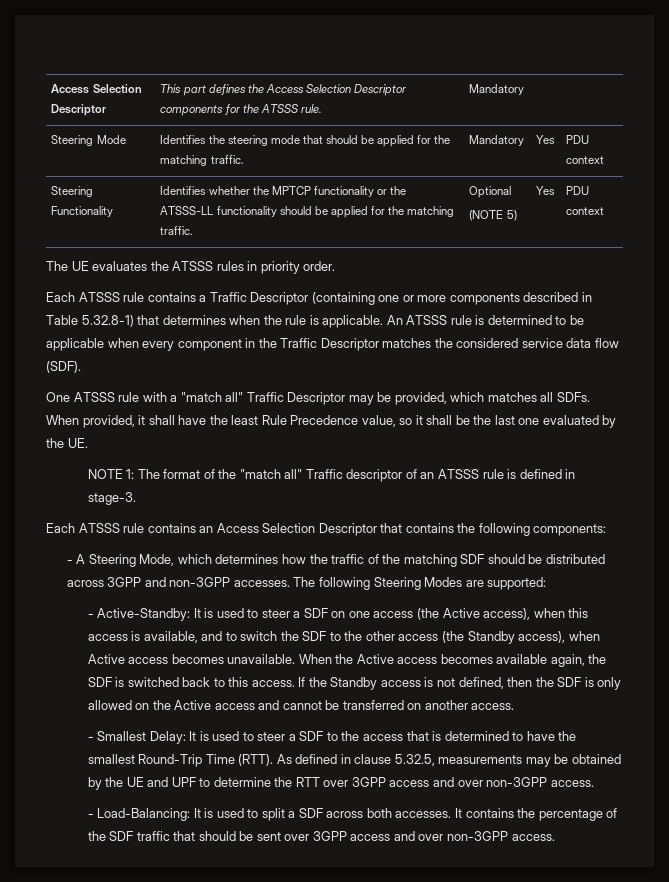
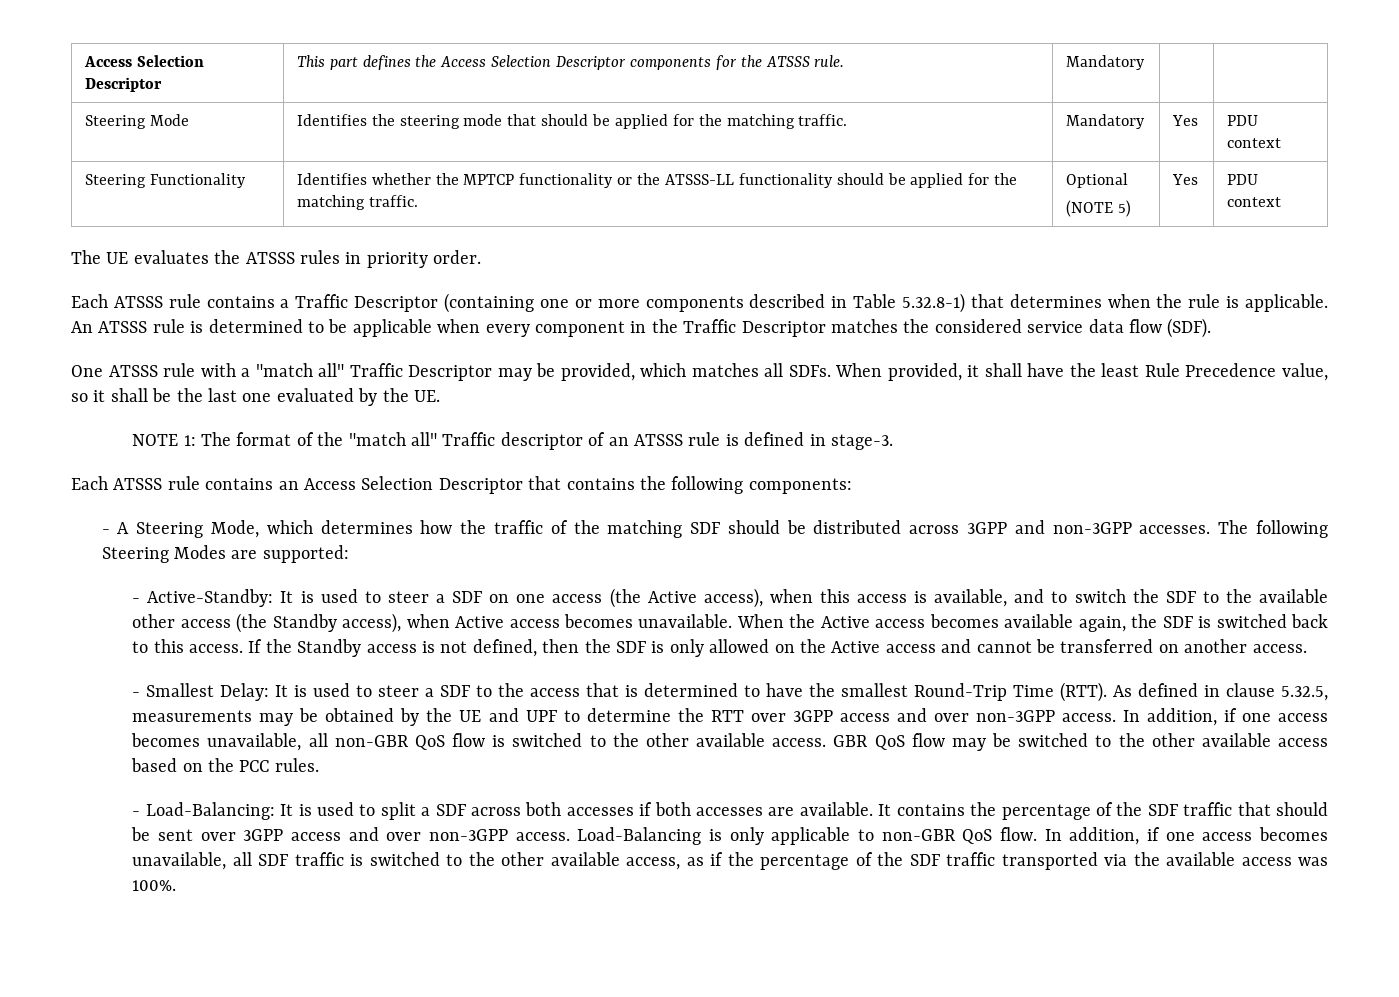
- - Active-Standby: It is used to steer a SDF on one access (the Active access), when this access is available, and to switch the SDF to the other access (the Standby access), when Active access becomes unavailable.
+ - Active-Standby: It is used to steer a SDF on one access (the Active access), when this access is available, and to switch the SDF to the available other access (the Standby access), when Active access becomes unavailable.
+ In addition, if one access becomes unavailable, all non-GBR QoS flow is switched to the other available access. GBR QoS flow may be switched to the other available access based on the PCC rules.
- - Load-Balancing: It is used to split a SDF across both accesses.
+ - Load-Balancing: It is used to split a SDF across both accesses if both accesses are available.
+ Load-Balancing is only applicable to non-GBR QoS flow. In addition, if one access becomes unavailable, all SDF traffic is switched to the other available access, as if the percentage of the SDF traffic transported via the available access was 100%.

